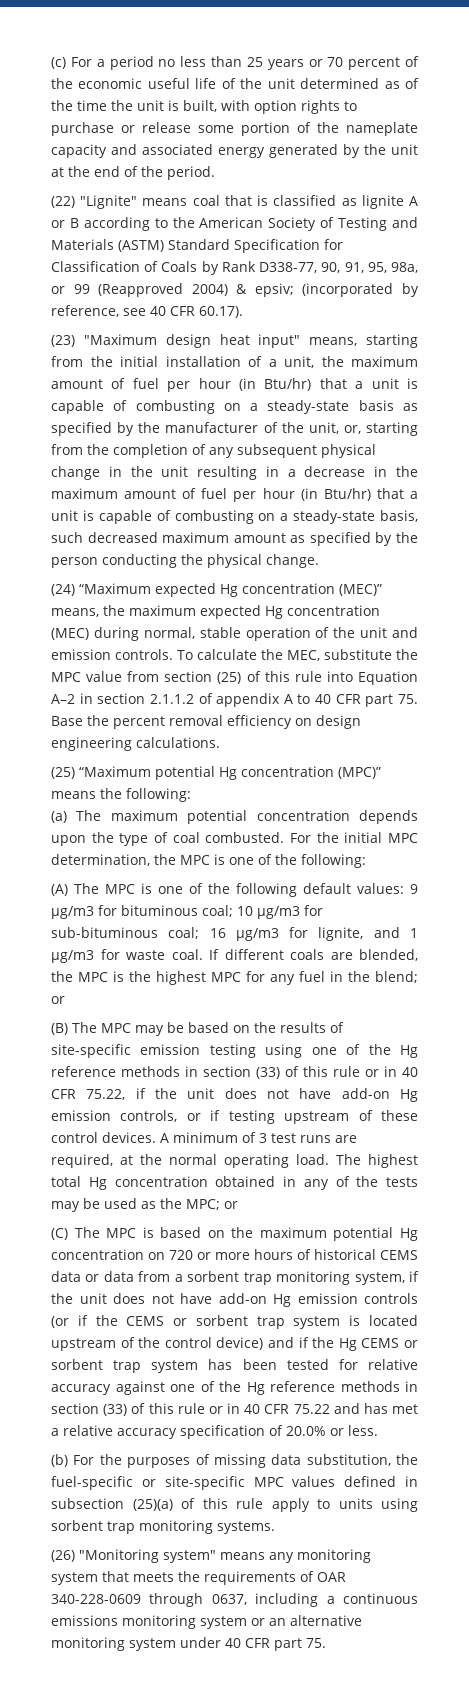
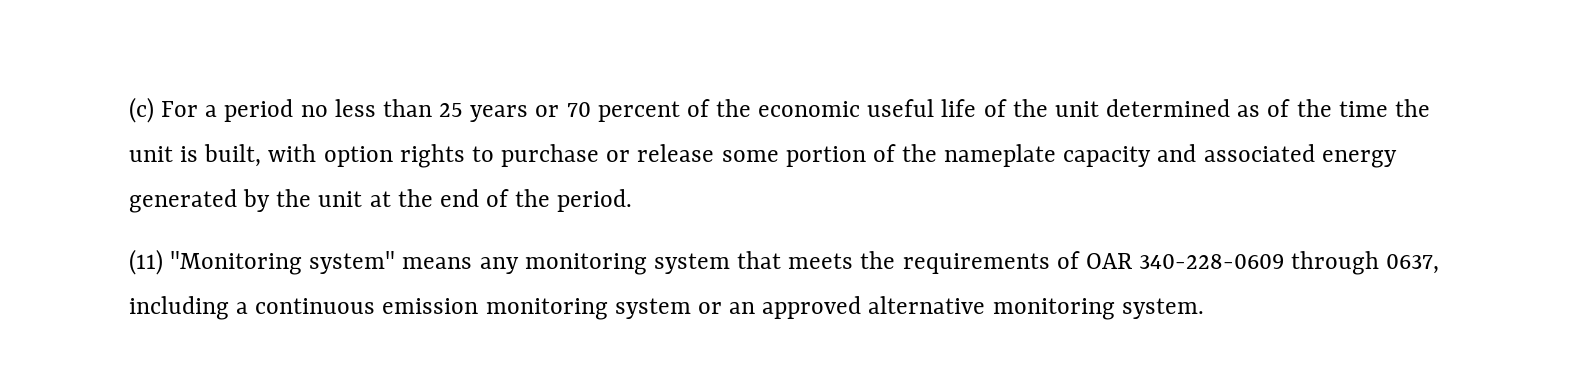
- (22) "Lignite" means coal that is classified as lignite A or B according to the American Society of Testing and Materials (ASTM) Standard Specification for Classification of Coals by Rank D338-77, 90, 91, 95, 98a, or 99 (Reapproved 2004) & epsiv; (incorporated by reference, see 40 CFR 60.17).
- (23) "Maximum design heat input" means, starting from the initial installation of a unit, the maximum amount of fuel per hour (in Btu/hr) that a unit is capable of combusting on a steady-state basis as specified by the manufacturer of the unit, or, starting from the completion of any subsequent physical change in the unit resulting in a decrease in the maximum amount of fuel per hour (in Btu/hr) that a unit is capable of combusting on a steady-state basis, such decreased maximum amount as specified by the person conducting the physical change.
- (24) “Maximum expected Hg concentration (MEC)” means, the maximum expected Hg concentration (MEC) during normal, stable operation of the unit and emission controls. To calculate the MEC, substitute the MPC value from section (25) of this rule into Equation A–2 in section 2.1.1.2 of appendix A to 40 CFR part 75. Base the percent removal efficiency on design engineering calculations.
- (25) “Maximum potential Hg concentration (MPC)” means the following:
- (a) The maximum potential concentration depends upon the type of coal combusted. For the initial MPC determination, the MPC is one of the following:
- (A) The MPC is one of the following default values: 9 µg/m3 for bituminous coal; 10 µg/m3 for sub-bituminous coal; 16 µg/m3 for lignite, and 1 µg/m3 for waste coal. If different coals are blended, the MPC is the highest MPC for any fuel in the blend; or
- (B) The MPC may be based on the results of site-specific emission testing using one of the Hg reference methods in section (33) of this rule or in 40 CFR 75.22, if the unit does not have add-on Hg emission controls, or if testing upstream of these control devices. A minimum of 3 test runs are required, at the normal operating load. The highest total Hg concentration obtained in any of the tests may be used as the MPC; or
- (C) The MPC is based on the maximum potential Hg concentration on 720 or more hours of historical CEMS data or data from a sorbent trap monitoring system, if the unit does not have add-on Hg emission controls (or if the CEMS or sorbent trap system is located upstream of the control device) and if the Hg CEMS or sorbent trap system has been tested for relative accuracy against one of the Hg reference methods in section (33) of this rule or in 40 CFR 75.22 and has met a relative accuracy specification of 20.0% or less.
- (b) For the purposes of missing data substitution, the fuel-specific or site-specific MPC values defined in subsection (25)(a) of this rule apply to units using sorbent trap monitoring systems.
- (26) "Monitoring system" means any monitoring system that meets the requirements of OAR 340-228-0609 through 0637, including a continuous emissions monitoring system or an alternative monitoring system under 40 CFR part 75.
+ (11) "Monitoring system" means any monitoring system that meets the requirements of OAR 340-228-0609 through 0637, including a continuous emission monitoring system or an approved alternative monitoring system.

